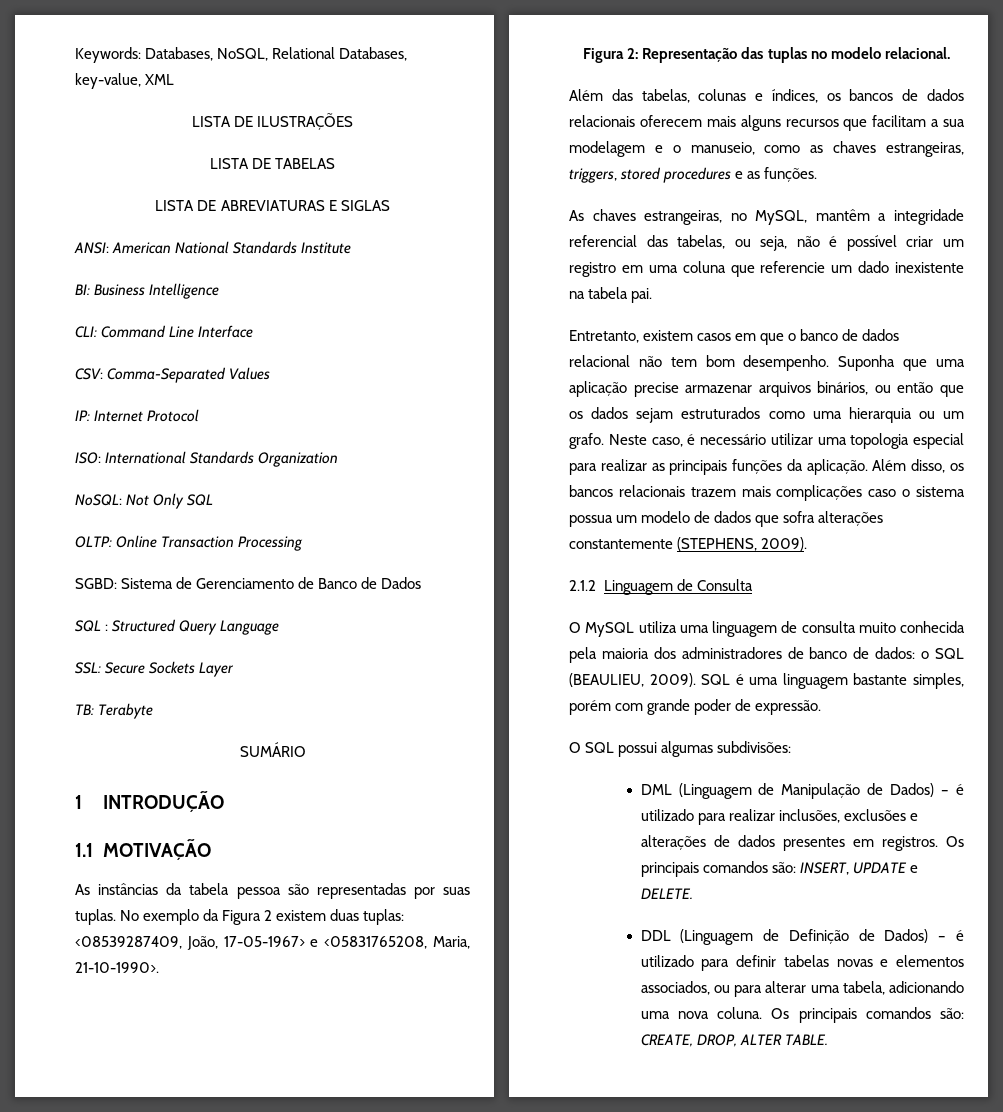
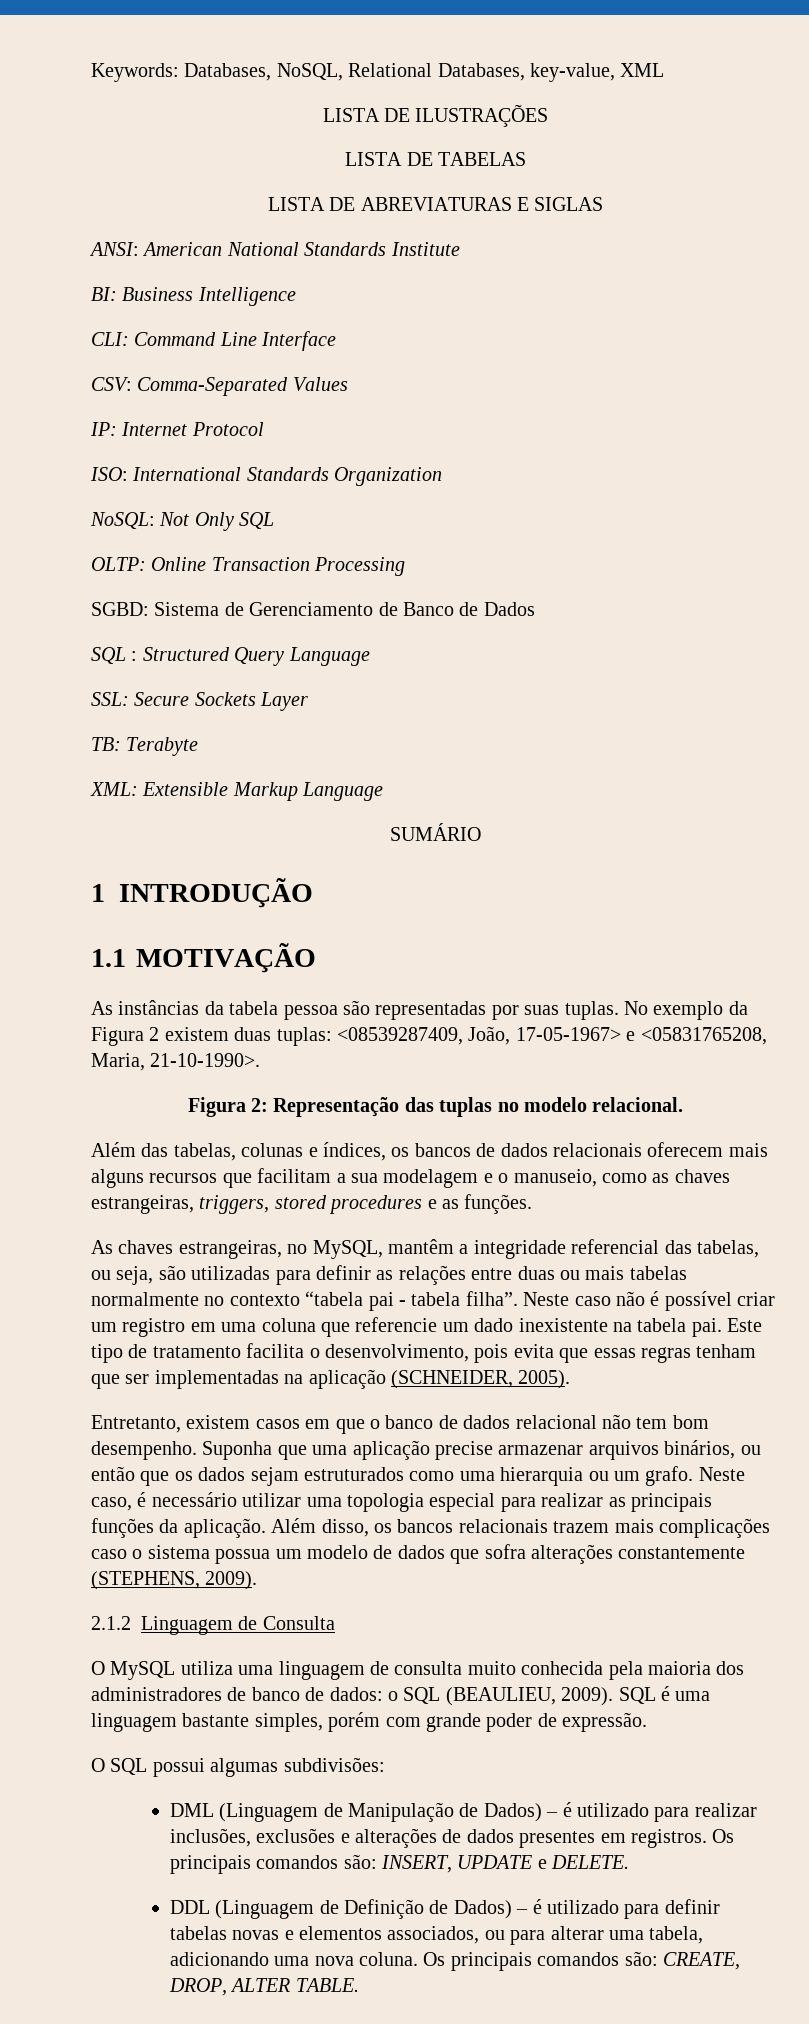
+ XML: Extensible Markup Language
- As chaves estrangeiras, no MySQL, mantêm a integridade referencial das tabelas, ou seja, não é possível criar um registro em uma coluna que referencie um dado inexistente na tabela pai.
+ As chaves estrangeiras, no MySQL, mantêm a integridade referencial das tabelas, ou seja, são utilizadas para definir as relações entre duas ou mais tabelas normalmente no contexto “tabela pai - tabela filha”. Neste caso não é possível criar um registro em uma coluna que referencie um dado inexistente na tabela pai. Este tipo de tratamento facilita o desenvolvimento, pois evita que essas regras tenham que ser implementadas na aplicação (SCHNEIDER, 2005).

